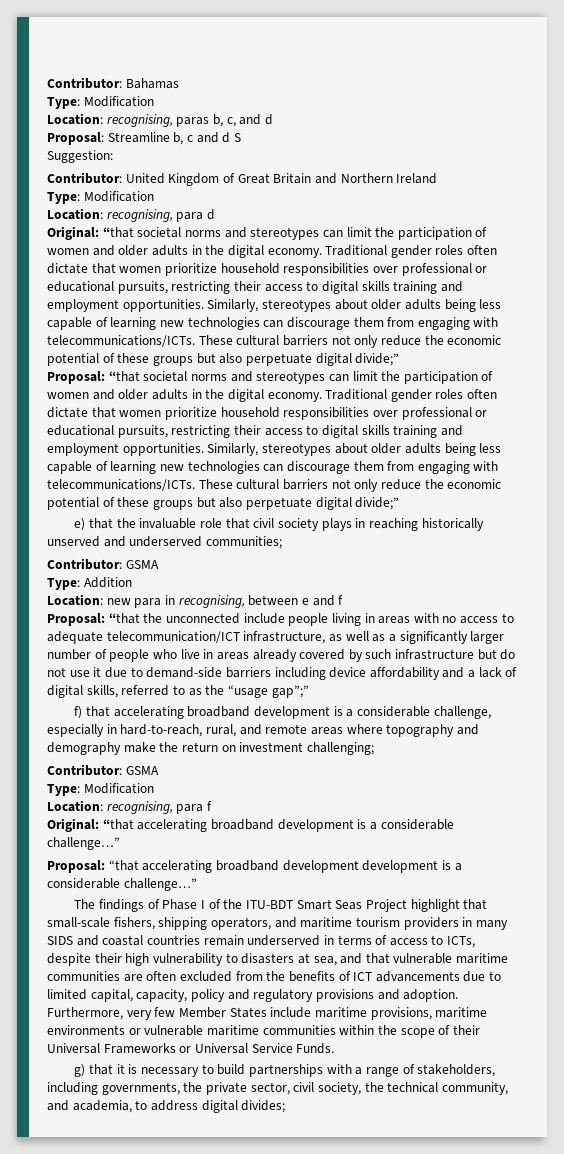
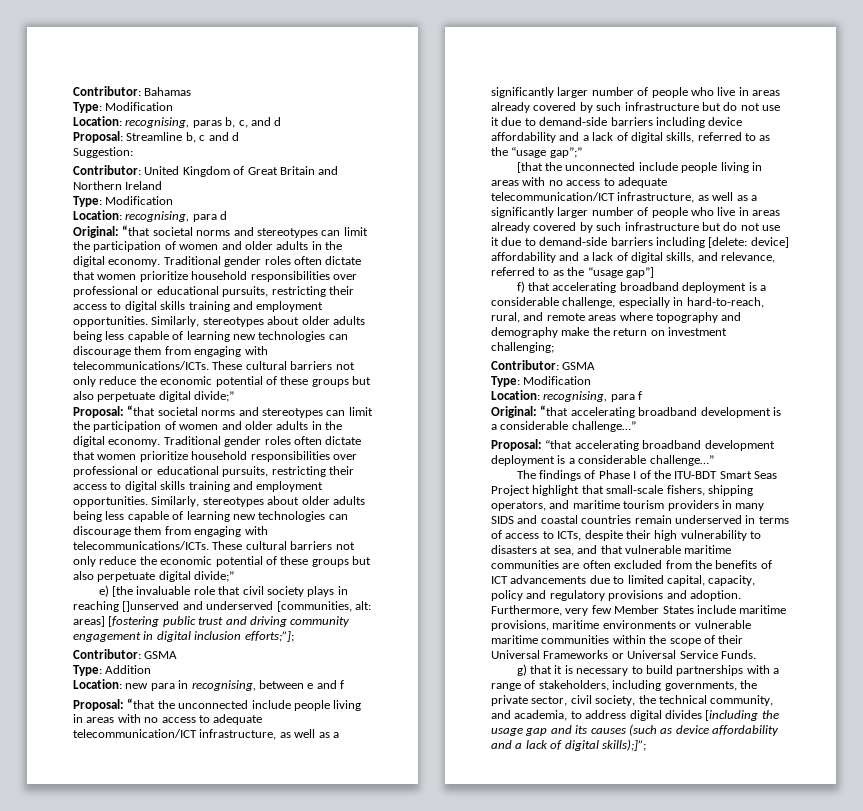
- Proposal: Streamline b, c and d S
+ Proposal: Streamline b, c and d
- e) that the invaluable role that civil society plays in reaching historically unserved and underserved communities;
+ e) [the invaluable role that civil society plays in reaching []unserved and underserved [communities, alt: areas] [fostering public trust and driving community engagement in digital inclusion efforts;”];
+ [that the unconnected include people living in areas with no access to adequate telecommunication/ICT infrastructure, as well as a significantly larger number of people who live in areas already covered by such infrastructure but do not use it due to demand-side barriers including [delete: device] affordability and a lack of digital skills, and relevance, referred to as the “usage gap”]
- f) that accelerating broadband development is a considerable challenge, especially in hard-to-reach, rural, and remote areas where topography and demography make the return on investment challenging;
+ f) that accelerating broadband deployment is a considerable challenge, especially in hard-to-reach, rural, and remote areas where topography and demography make the return on investment challenging;
- Proposal: “that accelerating broadband development development is a considerable challenge…”
+ Proposal: “that accelerating broadband development deployment is a considerable challenge…”
- g) that it is necessary to build partnerships with a range of stakeholders, including governments, the private sector, civil society, the technical community, and academia, to address digital divides;
+ g) that it is necessary to build partnerships with a range of stakeholders, including governments, the private sector, civil society, the technical community, and academia, to address digital divides [including the usage gap and its causes (such as device affordability and a lack of digital skills);]”;

